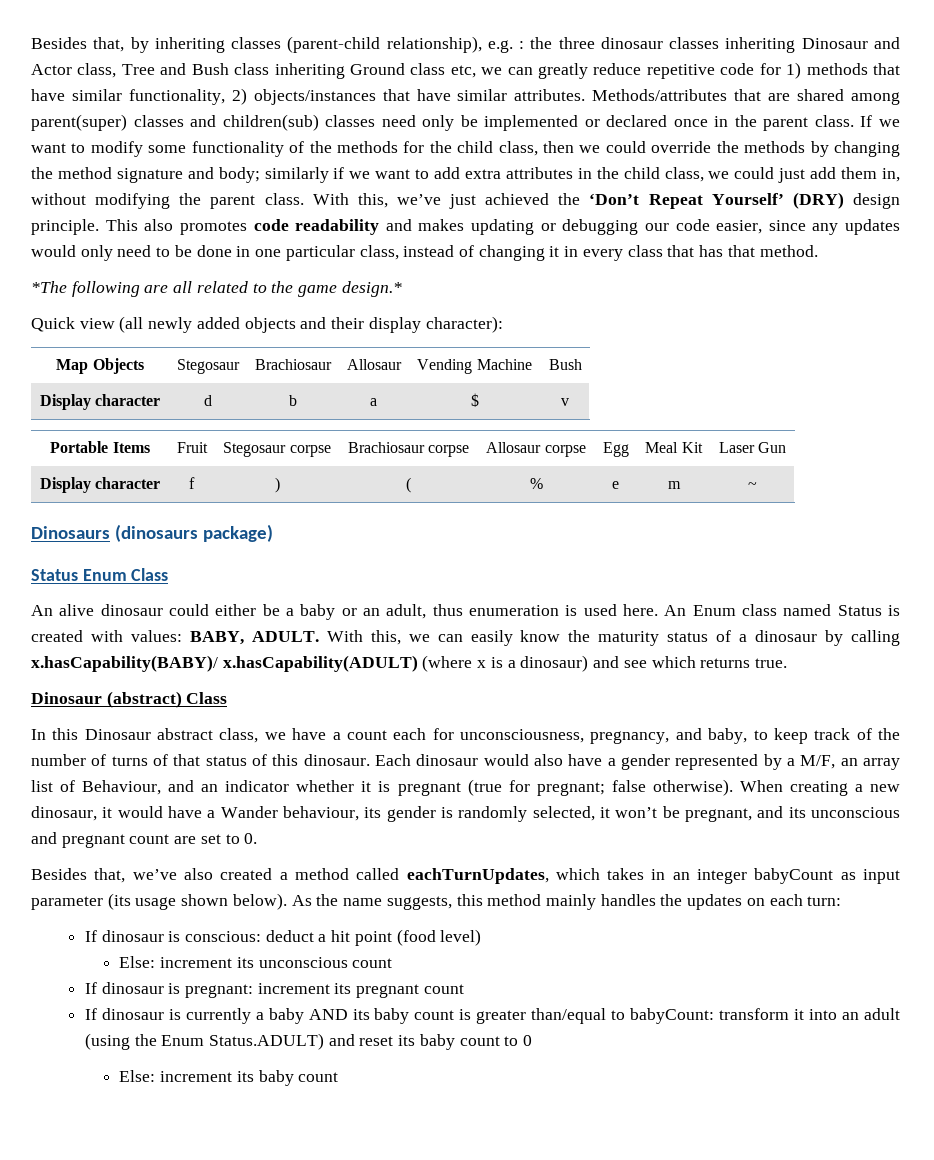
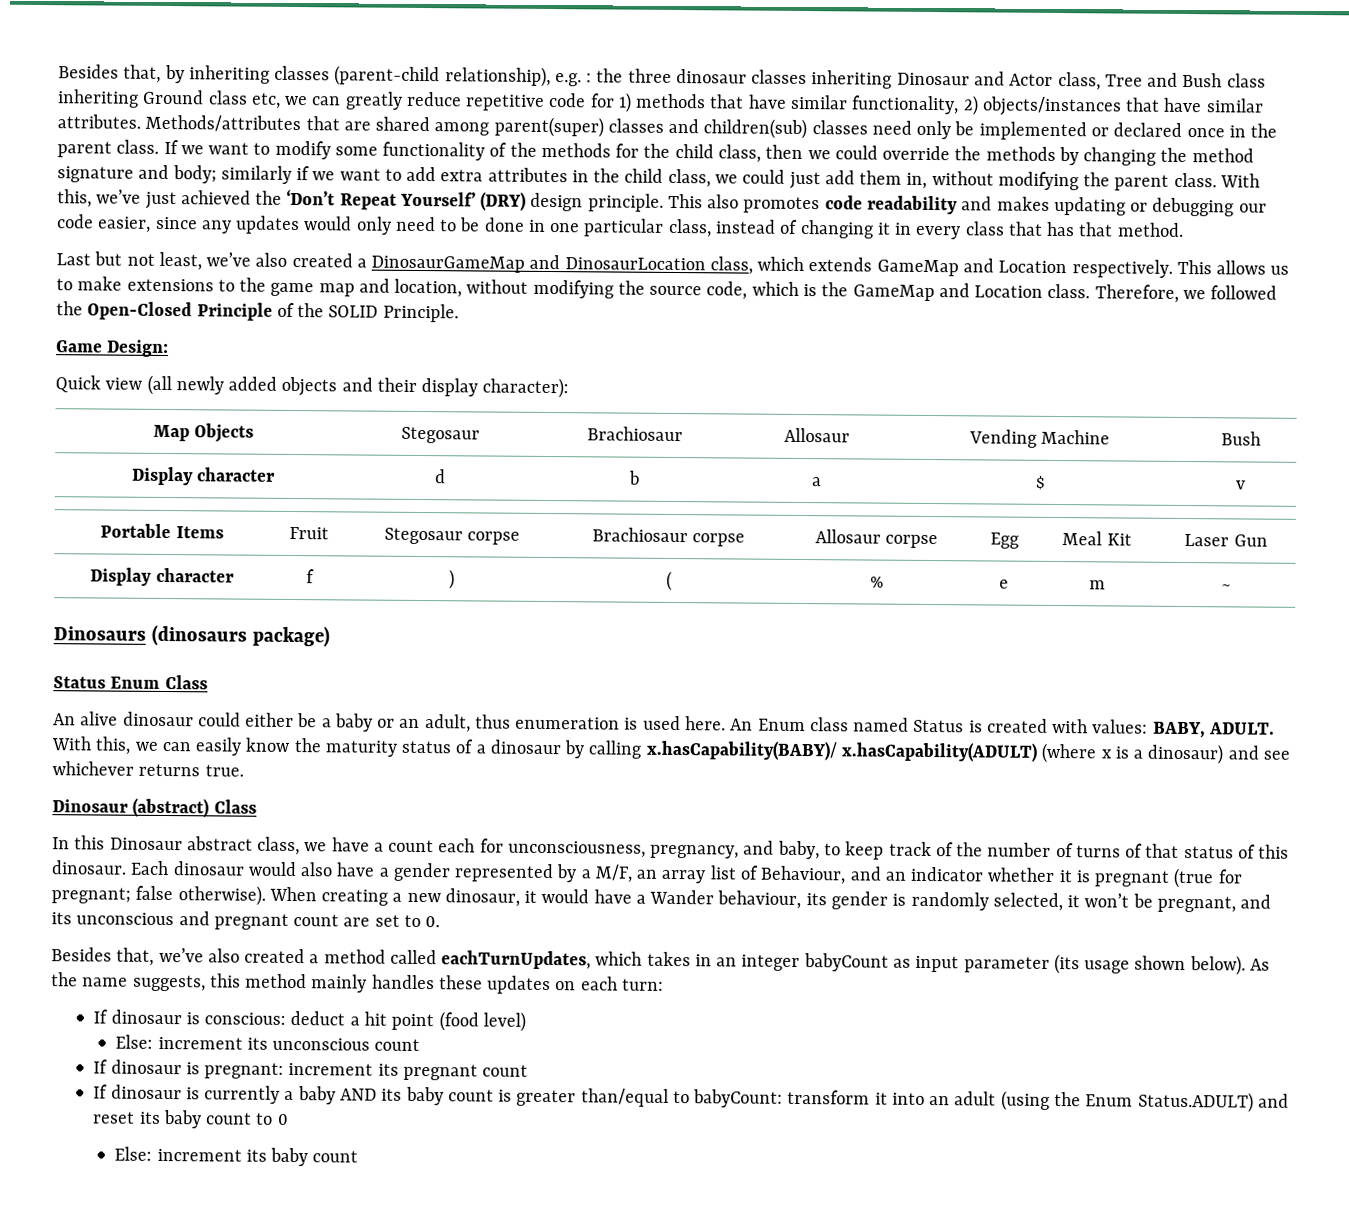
- *The following are all related to the game design.*
+ Last but not least, we’ve also created a DinosaurGameMap and DinosaurLocation class, which extends GameMap and Location respectively. This allows us to make extensions to the game map and location, without modifying the source code, which is the GameMap and Location class. Therefore, we followed the Open-Closed Principle of the SOLID Principle.
+ Game Design:
- With this, we can easily know the maturity status of a dinosaur by calling x.hasCapability(BABY)/ x.hasCapability(ADULT) (where x is a dinosaur) and see which returns true.
+ With this, we can easily know the maturity status of a dinosaur by calling x.hasCapability(BABY)/ x.hasCapability(ADULT) (where x is a dinosaur) and see whichever returns true.
- As the name suggests, this method mainly handles the updates on each turn:
+ As the name suggests, this method mainly handles these updates on each turn:

